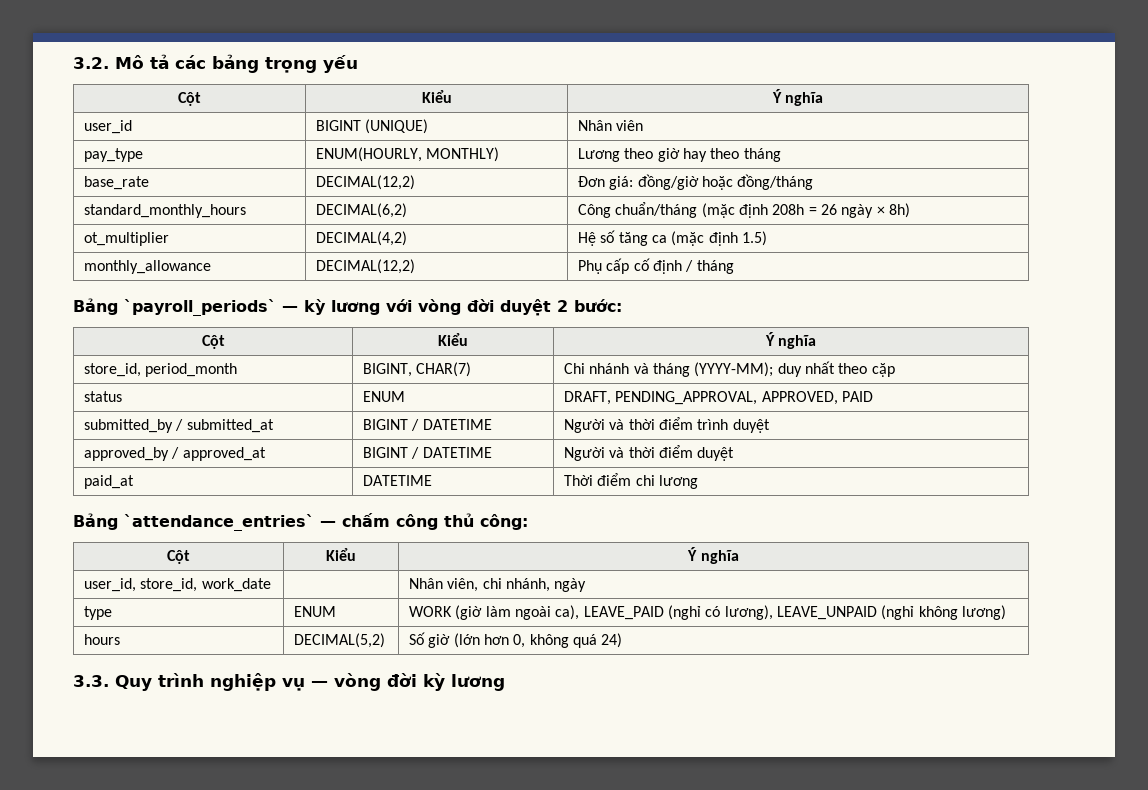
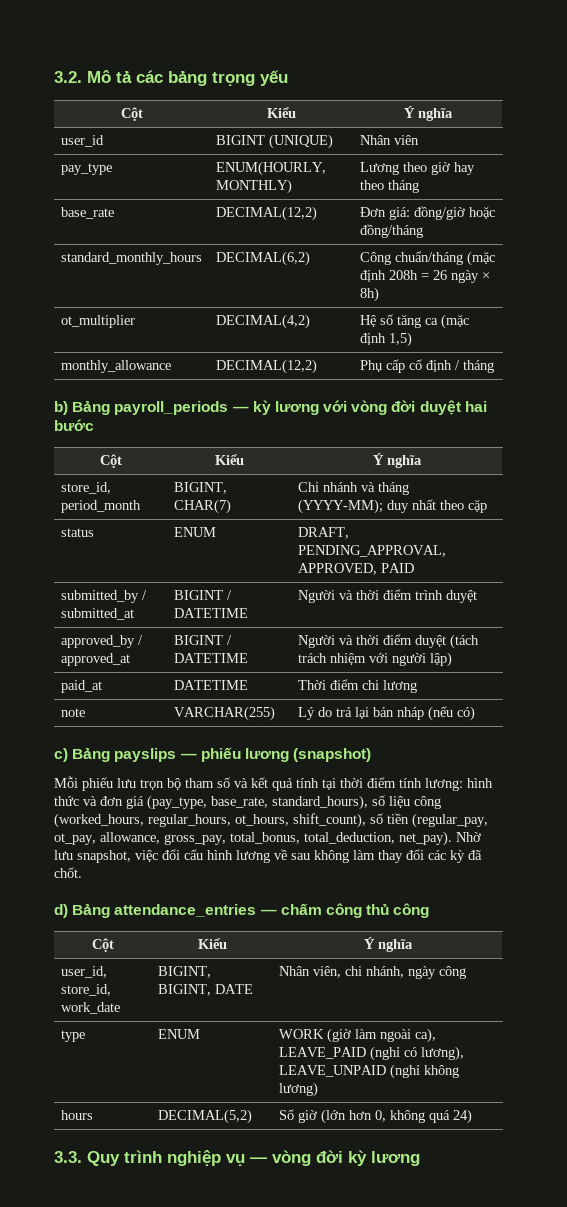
- ot_multiplier | DECIMAL(4,2) | Hệ số tăng ca (mặc định 1.5)
+ ot_multiplier | DECIMAL(4,2) | Hệ số tăng ca (mặc định 1,5)
- Bảng `payroll_periods` — kỳ lương với vòng đời duyệt 2 bước:
+ b) Bảng payroll_periods — kỳ lương với vòng đời duyệt hai bước
- approved_by / approved_at | BIGINT / DATETIME | Người và thời điểm duyệt
+ approved_by / approved_at | BIGINT / DATETIME | Người và thời điểm duyệt (tách trách nhiệm với người lập)
- Bảng `attendance_entries` — chấm công thủ công:
+ note | VARCHAR(255) | Lý do trả lại bản nháp (nếu có)
+ c) Bảng payslips — phiếu lương (snapshot)
+ Mỗi phiếu lưu trọn bộ tham số và kết quả tính tại thời điểm tính lương: hình thức và đơn giá (pay_type, base_rate, standard_hours), số liệu công (worked_hours, regular_hours, ot_hours, shift_count), số tiền (regular_pay, ot_pay, allowance, gross_pay, total_bonus, total_deduction, net_pay). Nhờ lưu snapshot, việc đổi cấu hình lương về sau không làm thay đổi các kỳ đã chốt.
+ d) Bảng attendance_entries — chấm công thủ công
- user_id, store_id, work_date | | Nhân viên, chi nhánh, ngày
+ user_id, store_id, work_date | BIGINT, BIGINT, DATE | Nhân viên, chi nhánh, ngày công

